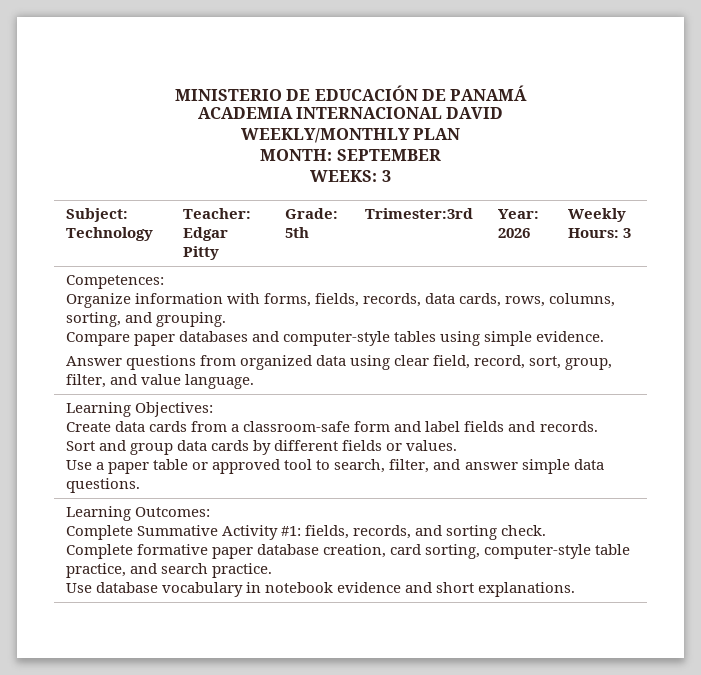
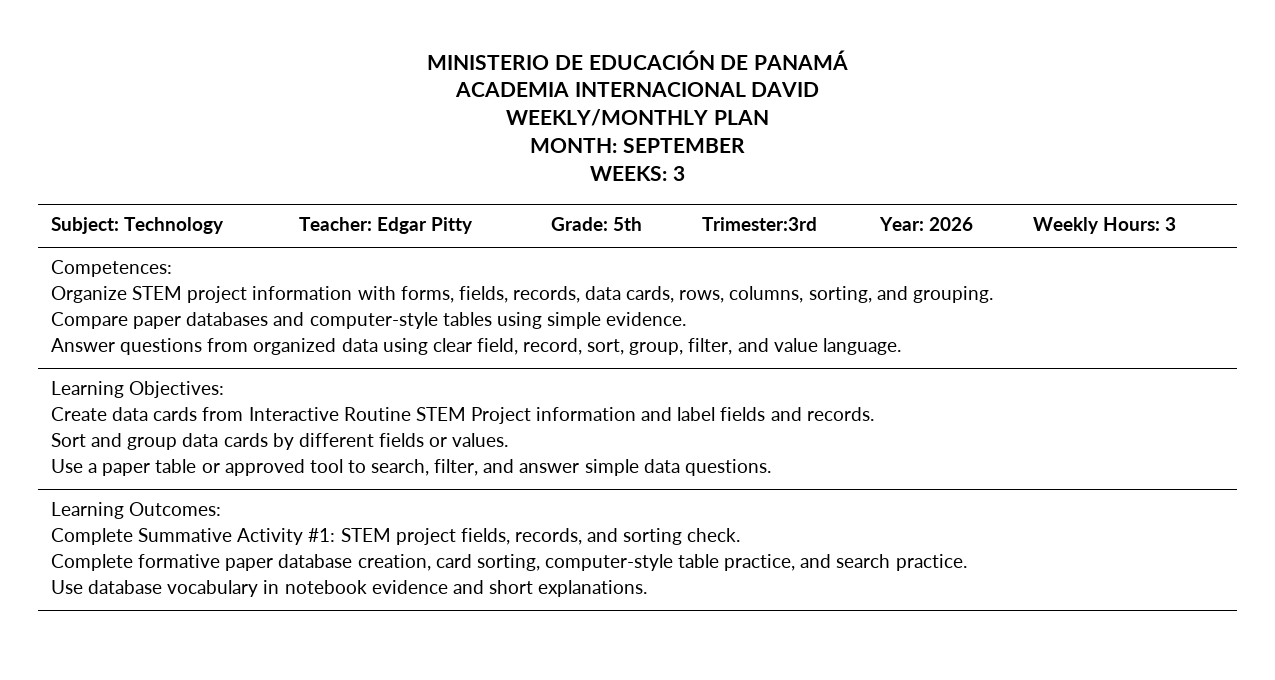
  Competences:
- Organize information with forms, fields, records, data cards, rows, columns, sorting, and grouping.
+ Organize STEM project information with forms, fields, records, data cards, rows, columns, sorting, and grouping.
- Create data cards from a classroom-safe form and label fields and records.
+ Create data cards from Interactive Routine STEM Project information and label fields and records.
  Learning Outcomes:
- Complete Summative Activity #1: fields, records, and sorting check.
+ Complete Summative Activity #1: STEM project fields, records, and sorting check.

